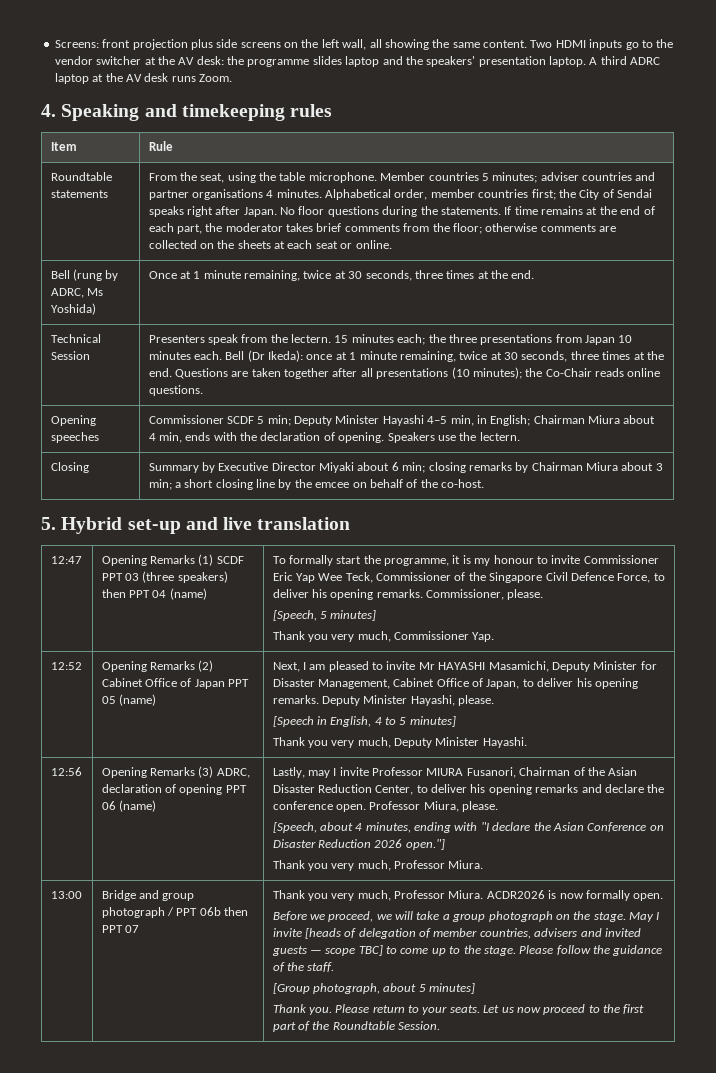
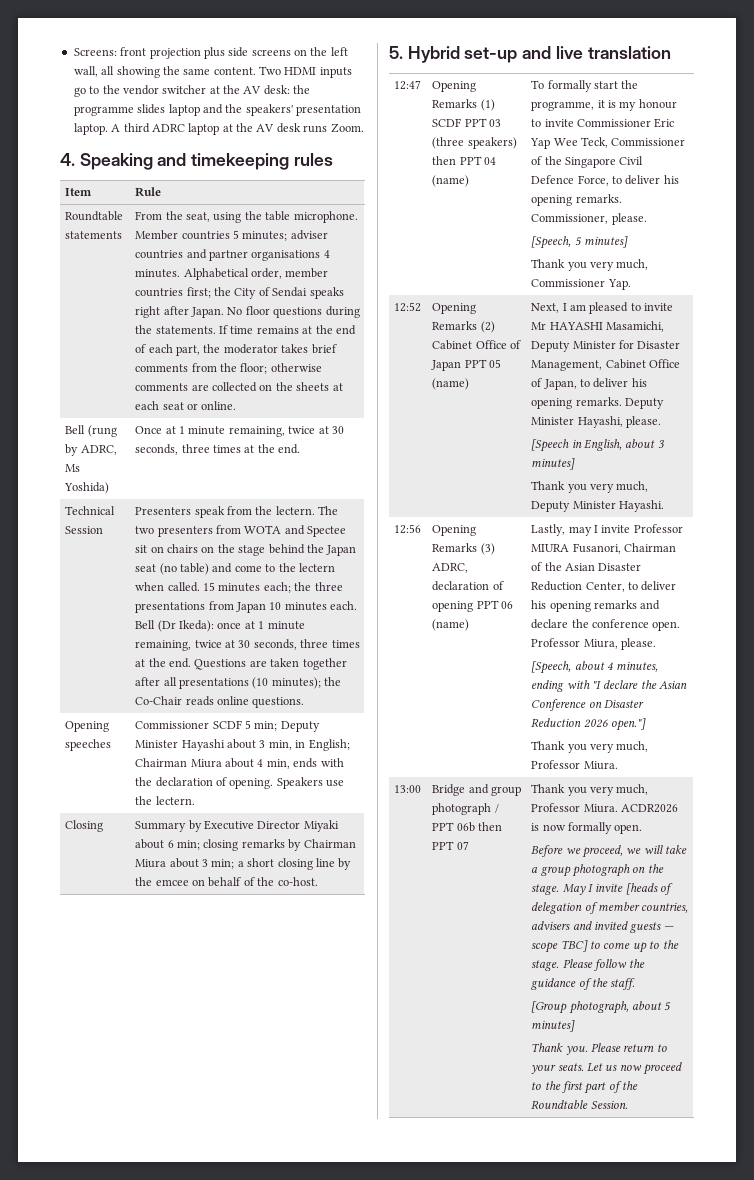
+ The two presenters from WOTA and Spectee sit on chairs on the stage behind the Japan seat (no table) and come to the lectern when called.
- Opening speeches | Commissioner SCDF 5 min; Deputy Minister Hayashi 4–5 min, in English; Chairman Miura about 4 min, ends with the declaration of opening. Speakers use the lectern.
+ Opening speeches | Commissioner SCDF 5 min; Deputy Minister Hayashi about 3 min, in English; Chairman Miura about 4 min, ends with the declaration of opening. Speakers use the lectern.
- [Speech in English, 4 to 5 minutes]
+ [Speech in English, about 3 minutes]

